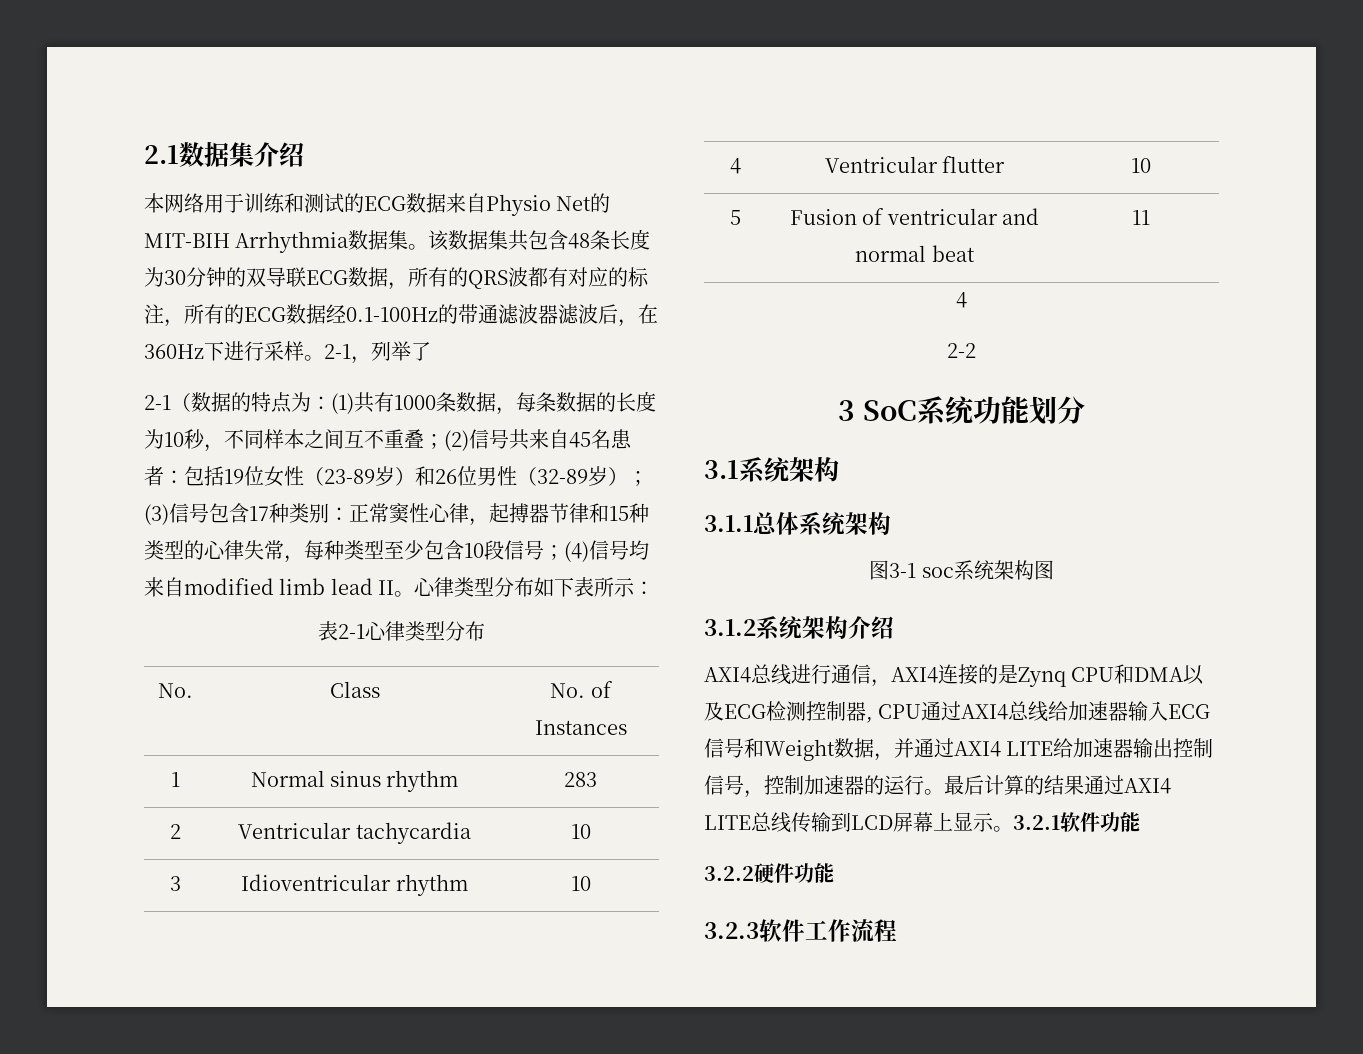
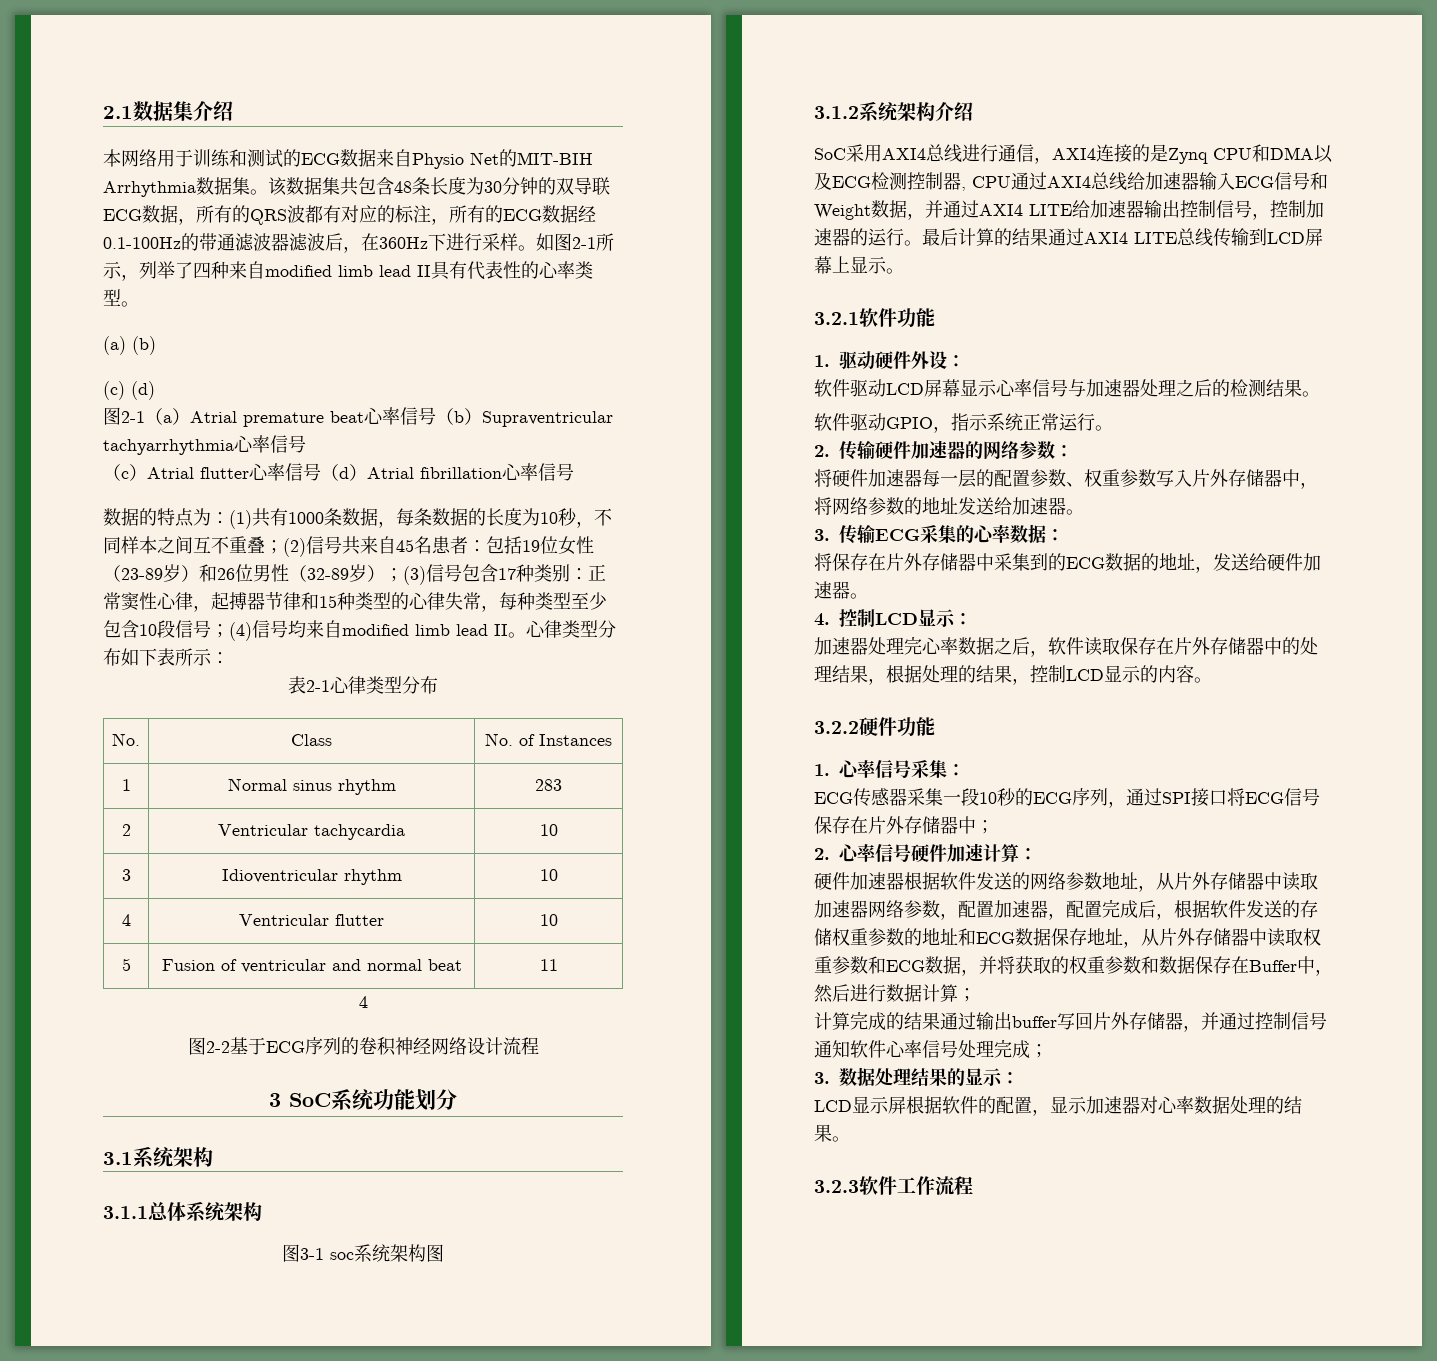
- 2-1，列举了
- 2-1（数据的特点为：
+ 如图2-1所示，列举了四种来自modified limb lead II具有代表性的心率类型。
+ (a) (b)
+ (c) (d)
+ 图2-1（a）Atrial premature beat心率信号（b）Supraventricular tachyarrhythmia心率信号
+ （c）Atrial flutter心率信号（d）Atrial fibrillation心率信号
+ 数据的特点为：
- 2-2
+ 图2-2基于ECG序列的卷积神经网络设计流程
- AXI4总线进行通信，AXI4连接的是Zynq CPU和DMA以及ECG检测控制器, CPU通过AXI4总线给加速器输入ECG信号和Weight数据，并通过AXI4 LITE给加速器输出控制信号，控制加速器的运行。
+ SoC采用AXI4总线进行通信，AXI4连接的是Zynq CPU和DMA以及ECG检测控制器, CPU通过AXI4总线给加速器输入ECG信号和Weight数据，并通过AXI4 LITE给加速器输出控制信号，控制加速器的运行。
- 最后计算的结果通过AXI4 LITE总线传输到LCD屏幕上显示。3.2.1软件功能
+ 最后计算的结果通过AXI4 LITE总线传输到LCD屏幕上显示。
+ 3.2.1软件功能
+ 1.驱动硬件外设：
+ 软件驱动LCD屏幕显示心率信号与加速器处理之后的检测结果。
+ 软件驱动GPIO，指示系统正常运行。
+ 2.传输硬件加速器的网络参数：
+ 将硬件加速器每一层的配置参数、权重参数写入片外存储器中，将网络参数的地址发送给加速器。
+ 3.传输ECG采集的心率数据：
+ 将保存在片外存储器中采集到的ECG数据的地址，发送给硬件加速器。
+ 4.控制LCD显示：
+ 加速器处理完心率数据之后，软件读取保存在片外存储器中的处理结果，根据处理的结果，控制LCD显示的内容。
  3.2.2硬件功能
+ 1.心率信号采集：
+ ECG传感器采集一段10秒的ECG序列，通过SPI接口将ECG信号保存在片外存储器中；
+ 2.心率信号硬件加速计算：
+ 硬件加速器根据软件发送的网络参数地址，从片外存储器中读取加速器网络参数，配置加速器，配置完成后，根据软件发送的存储权重参数的地址和ECG数据保存地址，从片外存储器中读取权重参数和ECG数据，并将获取的权重参数和数据保存在Buffer中，然后进行数据计算；
+ 计算完成的结果通过输出buffer写回片外存储器，并通过控制信号通知软件心率信号处理完成；
+ 3.数据处理结果的显示：
+ LCD显示屏根据软件的配置，显示加速器对心率数据处理的结果。

